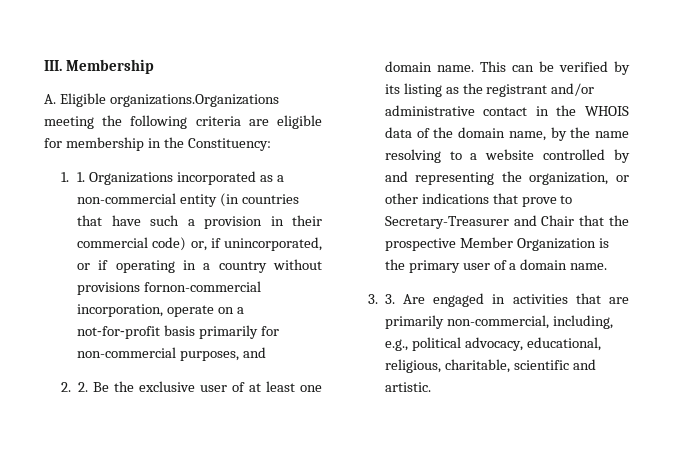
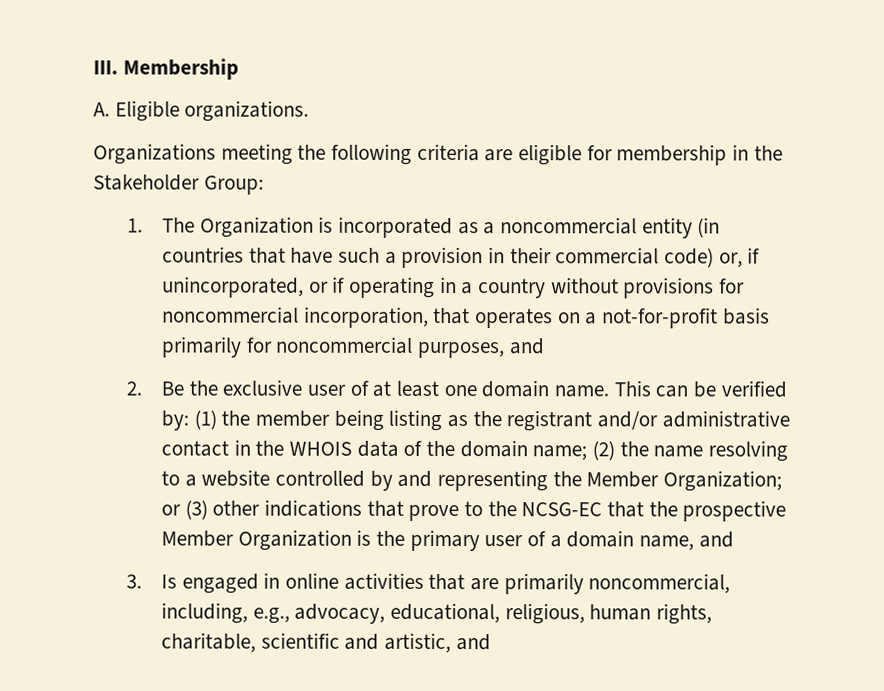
- A. Eligible organizations.Organizations meeting the following criteria are eligible for membership in the Constituency:
- 1. 1. Organizations incorporated as a non-commercial entity (in countries that have such a provision in their commercial code) or, if unincorporated, or if operating in a country without provisions fornon-commercial incorporation, operate on a not‑for‑profit basis primarily for non-commercial purposes, and
+ A. Eligible organizations.
+ Organizations meeting the following criteria are eligible for membership in the Stakeholder Group:
+ 1. The Organization is incorporated as a noncommercial entity (in countries that have such a provision in their commercial code) or, if unincorporated, or if operating in a country without provisions for noncommercial incorporation, that operates on a not‑for‑profit basis primarily for noncommercial purposes, and
- 2. 2. Be the exclusive user of at least one domain name.
+ 2. Be the exclusive user of at least one domain name.
- This can be verified by its listing as the registrant and/or administrative contact in the WHOIS data of the domain name, by the name resolving to a website controlled by and representing the organization, or other indications that prove to Secretary-Treasurer and Chair that the prospective Member Organization is the primary user of a domain name.
- 3. 3. Are engaged in activities that are primarily non-commercial, including, e.g., political advocacy, educational, religious, charitable, scientific and artistic.
+ This can be verified by: (1) the member being listing as the registrant and/or administrative contact in the WHOIS data of the domain name; (2) the name resolving to a website controlled by and representing the Member Organization; or (3) other indications that prove to the NCSG-EC that the prospective Member Organization is the primary user of a domain name, and
+ 3. Is engaged in online activities that are primarily noncommercial, including, e.g., advocacy, educational, religious, human rights, charitable, scientific and artistic, and

